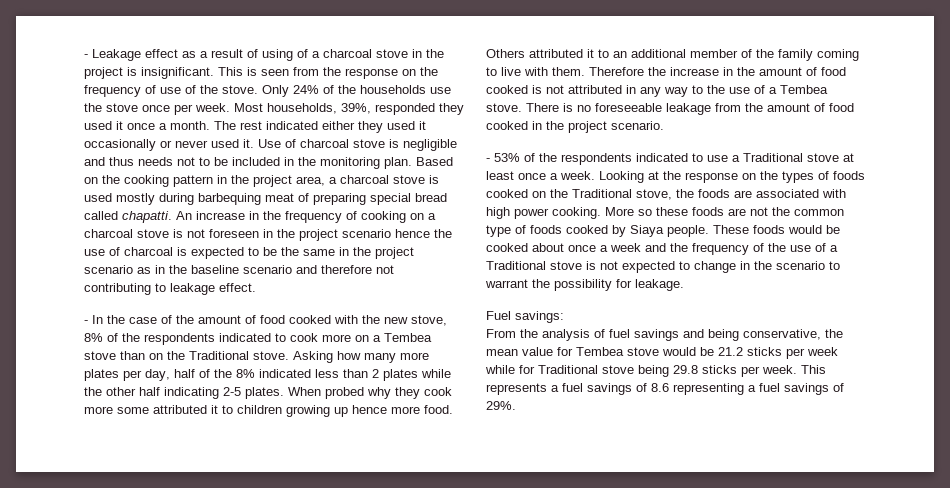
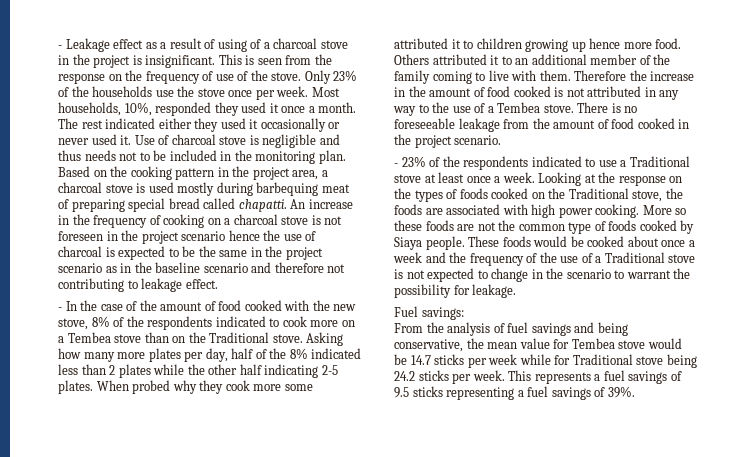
- Only 24% of the households use the stove once per week.
+ Only 23% of the households use the stove once per week.
- Most households, 39%, responded they used it once a month.
+ Most households, 10%, responded they used it once a month.
- - 53% of the respondents indicated to use a Traditional stove at least once a week.
+ - 23% of the respondents indicated to use a Traditional stove at least once a week.
- From the analysis of fuel savings and being conservative, the mean value for Tembea stove would be 21.2 sticks per week while for Traditional stove being 29.8 sticks per week.
+ From the analysis of fuel savings and being conservative, the mean value for Tembea stove would be 14.7 sticks per week while for Traditional stove being 24.2 sticks per week.
- This represents a fuel savings of 8.6 representing a fuel savings of 29%.
+ This represents a fuel savings of 9.5 sticks representing a fuel savings of 39%.

